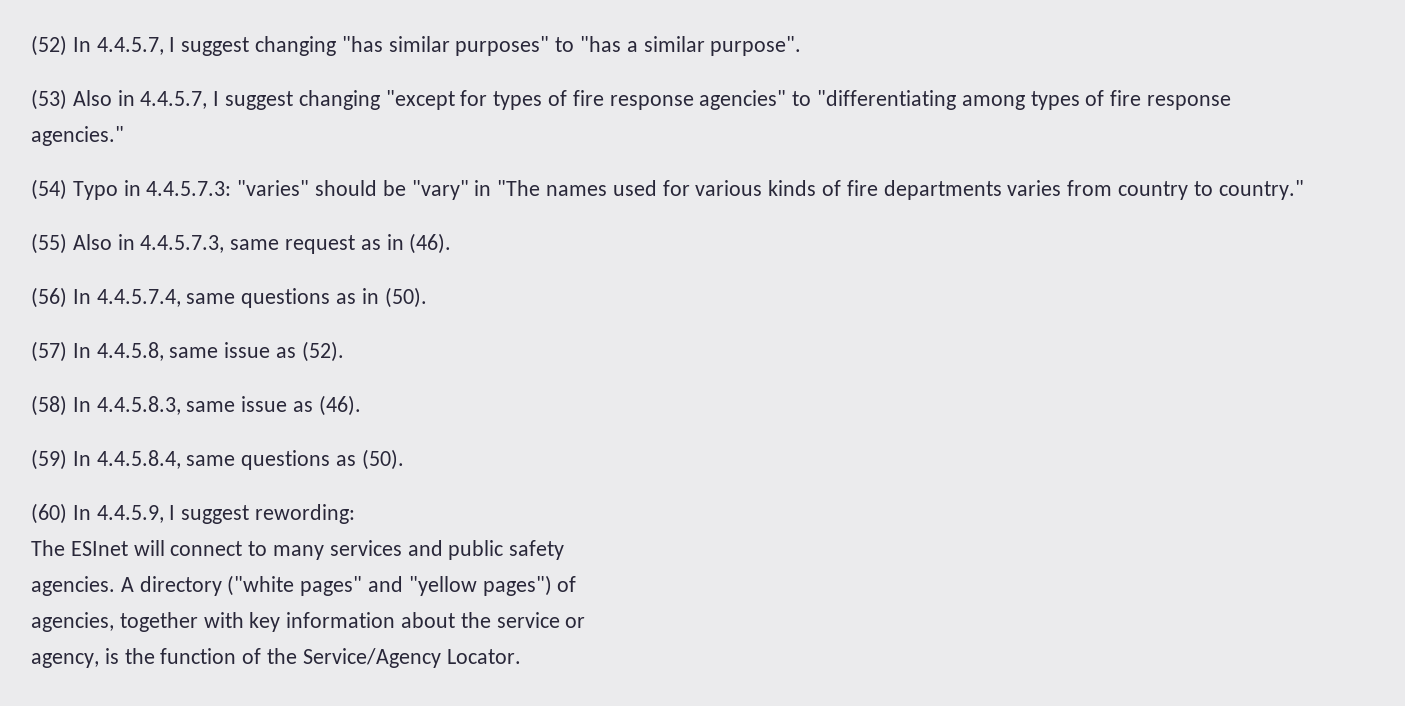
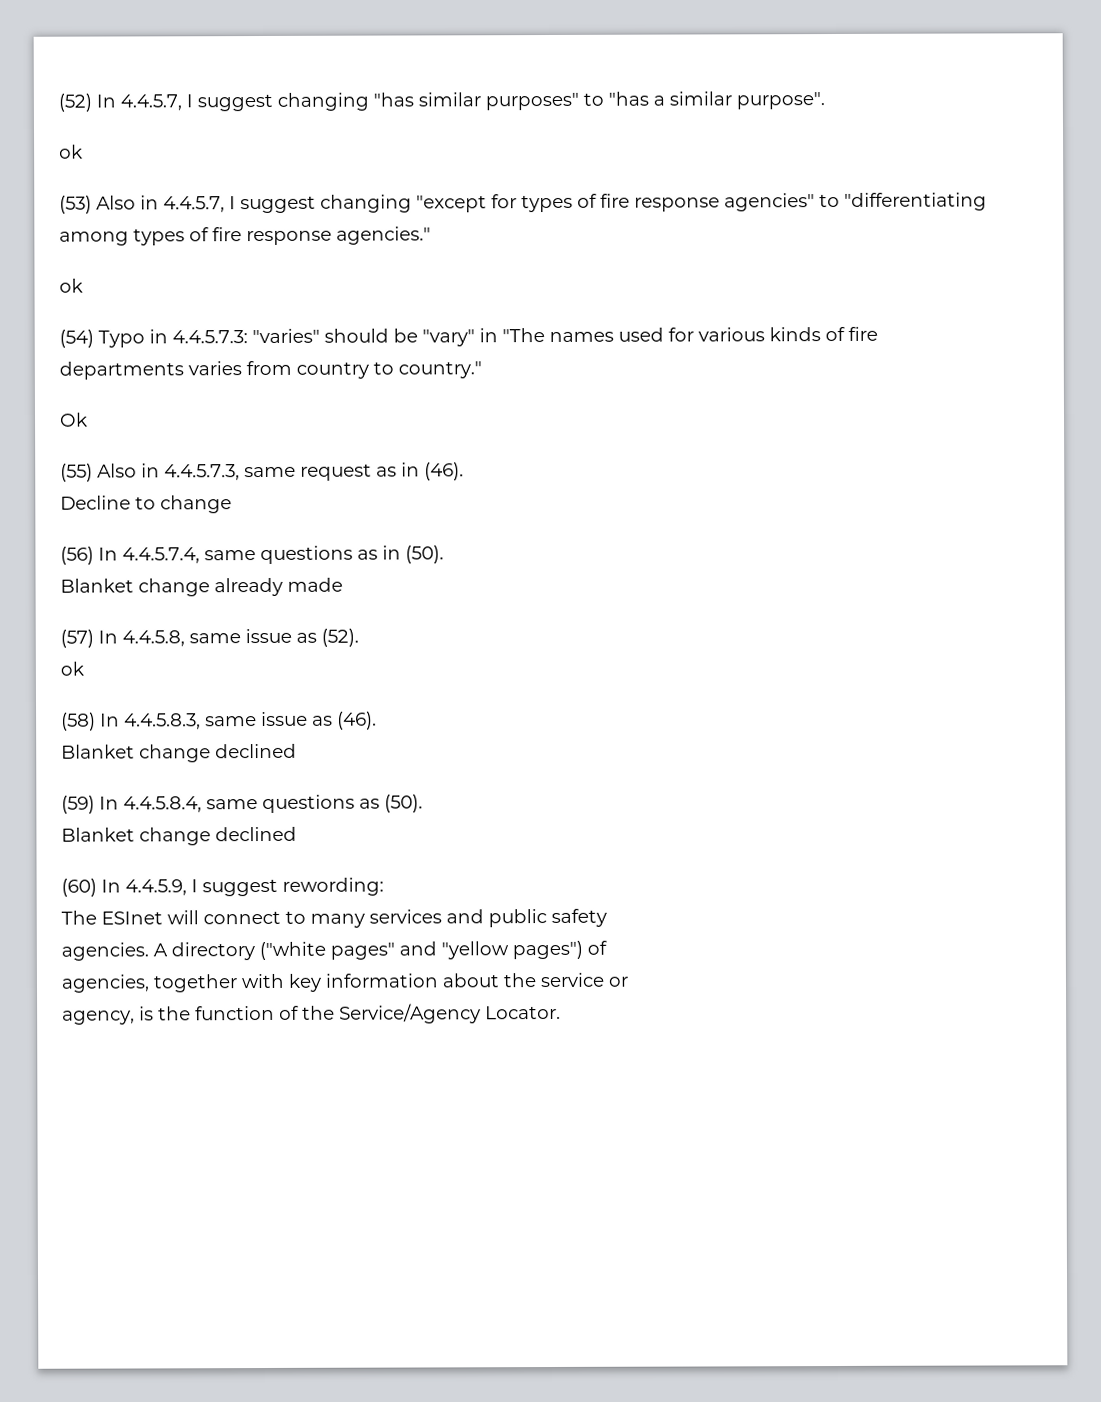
  (52) In 4.4.5.7, I suggest changing "has similar purposes" to "has a similar purpose".
+ ok
  (53) Also in 4.4.5.7, I suggest changing "except for types of fire response agencies" to "differentiating among types of fire response agencies."
+ ok
+ Ok
+ Decline to change
+ Blanket change already made
  (57) In 4.4.5.8, same issue as (52).
+ ok
  (58) In 4.4.5.8.3, same issue as (46).
+ Blanket change declined
  (59) In 4.4.5.8.4, same questions as (50).
+ Blanket change declined

